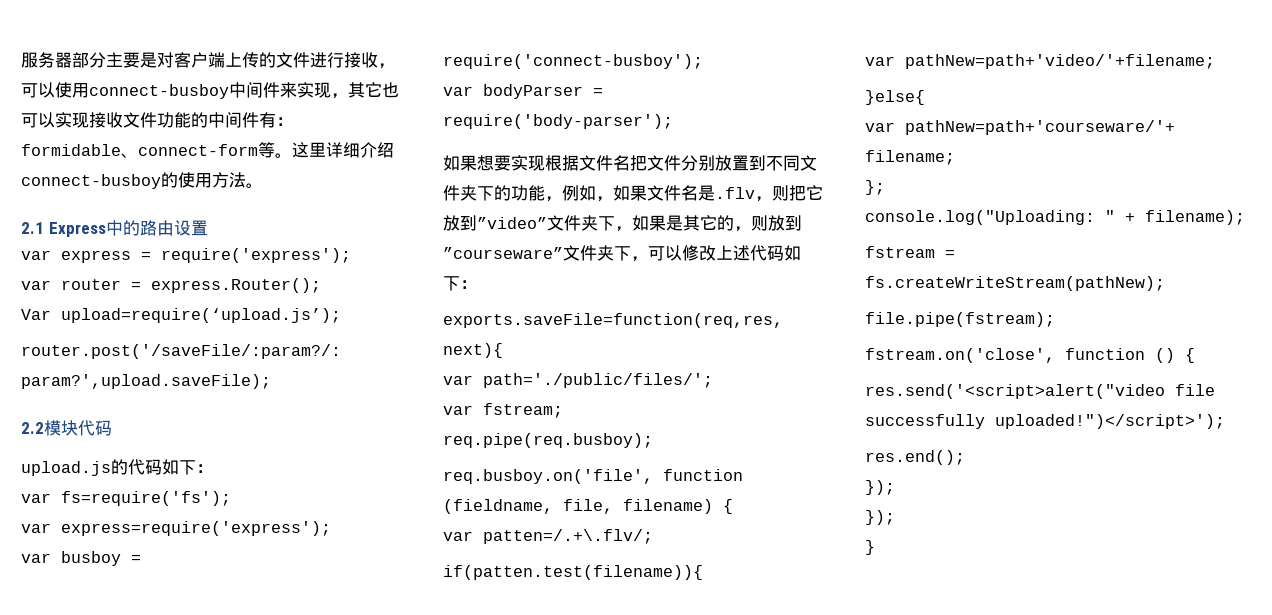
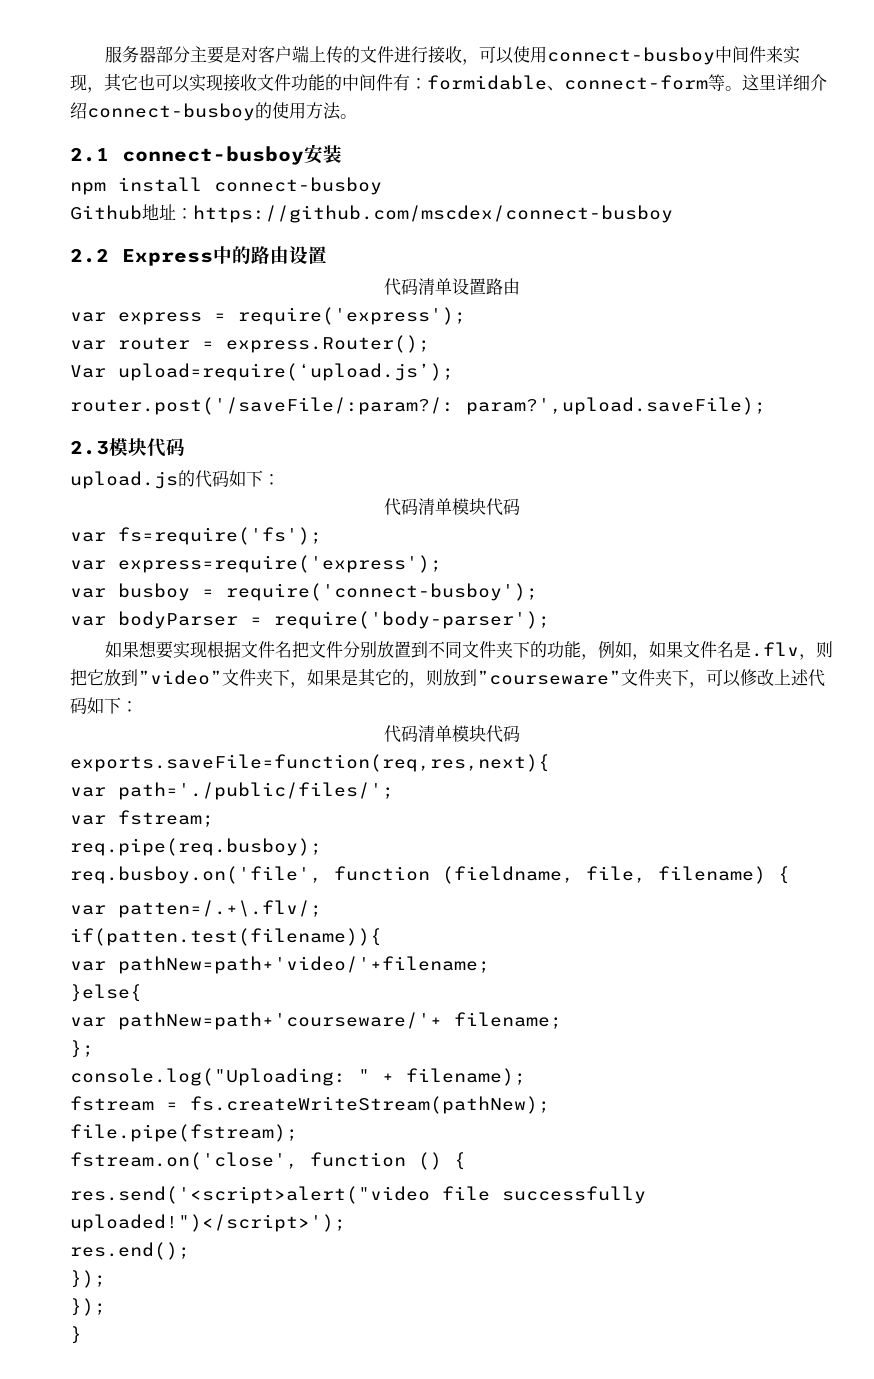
- 2.1 Express中的路由设置
+ 2.1 connect-busboy安装
+ npm install connect-busboy
+ Github地址：https://github.com/mscdex/connect-busboy
+ 2.2 Express中的路由设置
+ 代码清单设置路由
- 2.2模块代码
+ 2.3模块代码
  upload.js的代码如下：
+ 代码清单模块代码
  如果想要实现根据文件名把文件分别放置到不同文件夹下的功能，例如，如果文件名是.flv，则把它放到”video”文件夹下，如果是其它的，则放到”courseware”文件夹下，可以修改上述代码如下：
+ 代码清单模块代码

